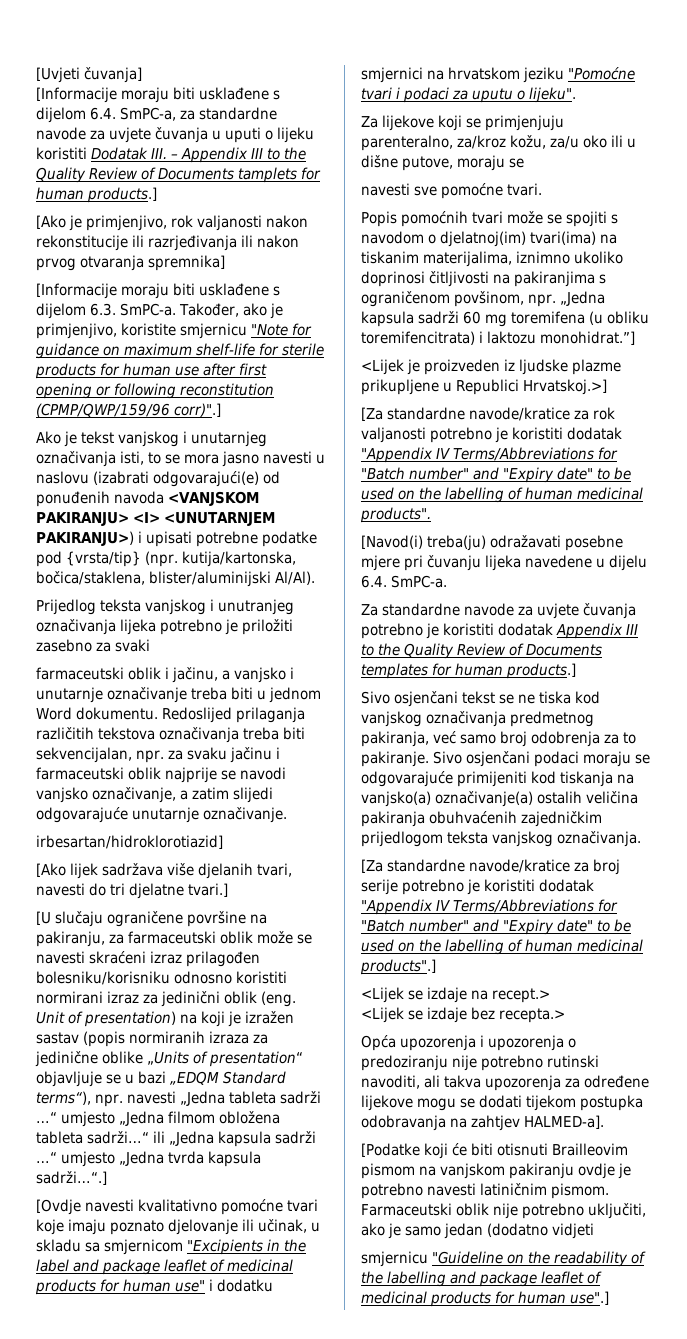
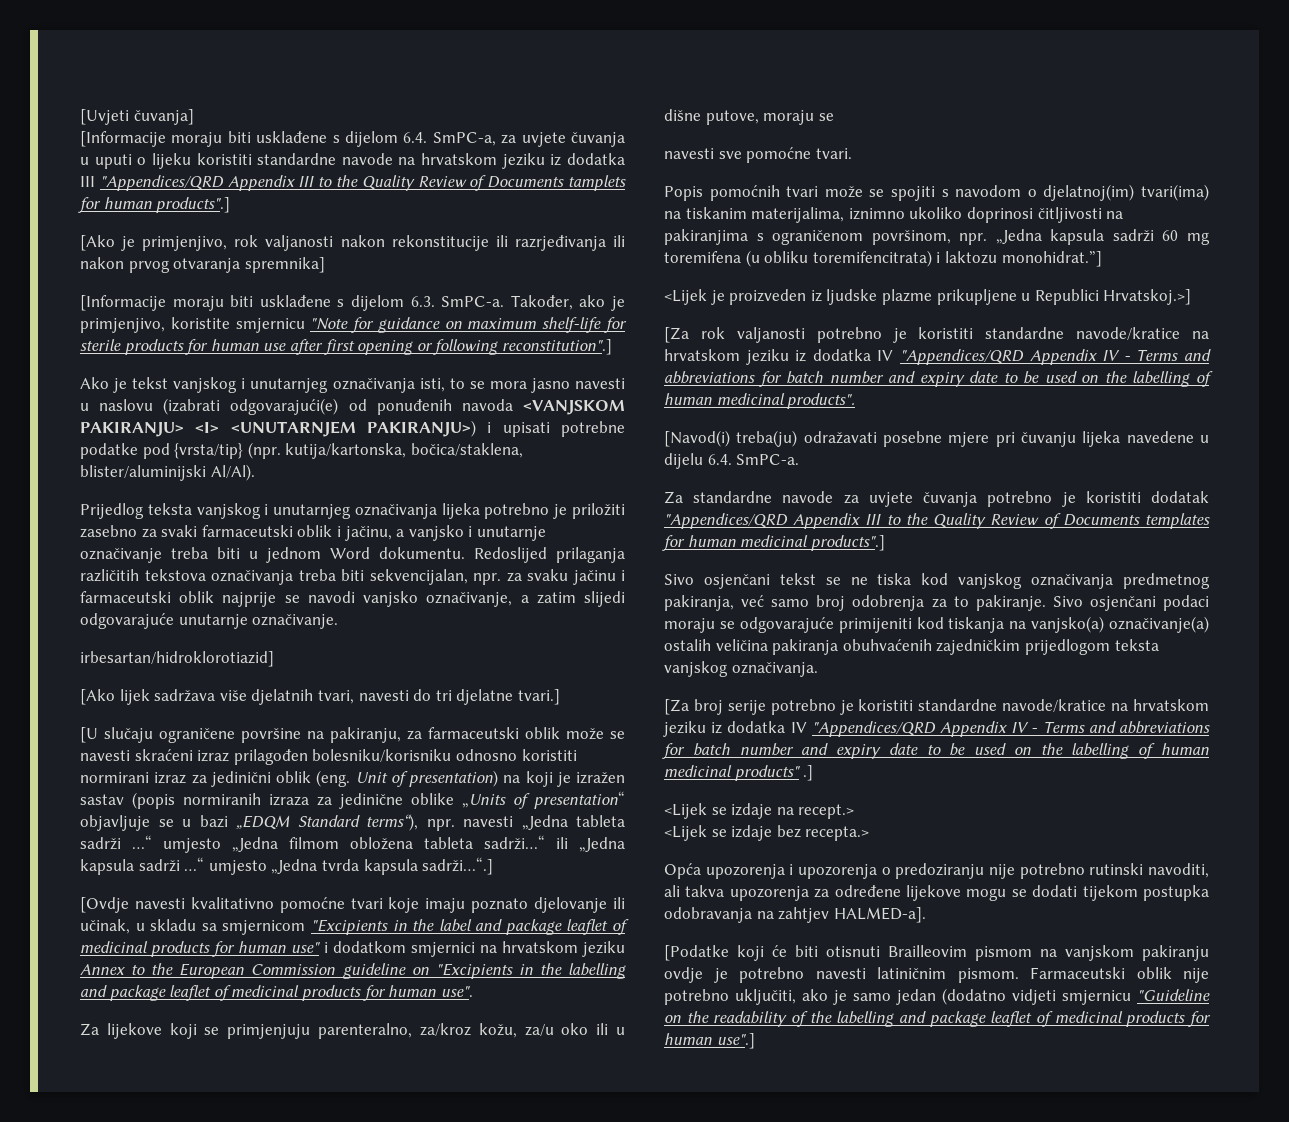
- [Informacije moraju biti usklađene s dijelom 6.4. SmPC-a, za standardne navode za uvjete čuvanja u uputi o lijeku koristiti Dodatak III. – Appendix III to the Quality Review of Documents tamplets for human products.]
+ [Informacije moraju biti usklađene s dijelom 6.4. SmPC-a, za uvjete čuvanja u uputi o lijeku koristiti standardne navode na hrvatskom jeziku iz dodatka III "Appendices/QRD Appendix III to the Quality Review of Documents tamplets for human products".]
- Također, ako je primjenjivo, koristite smjernicu "Note for guidance on maximum shelf-life for sterile products for human use after first opening or following reconstitution (CPMP/QWP/159/96 corr)".]
+ Također, ako je primjenjivo, koristite smjernicu "Note for guidance on maximum shelf-life for sterile products for human use after first opening or following reconstitution".]
- Prijedlog teksta vanjskog i unutranjeg označivanja lijeka potrebno je priložiti zasebno za svaki
- farmaceutski oblik i jačinu, a vanjsko i unutarnje označivanje treba biti u jednom Word dokumentu.
+ Prijedlog teksta vanjskog i unutarnjeg označivanja lijeka potrebno je priložiti zasebno za svaki farmaceutski oblik i jačinu, a vanjsko i unutarnje označivanje treba biti u jednom Word dokumentu.
- [Ako lijek sadržava više djelanih tvari, navesti do tri djelatne tvari.]
+ [Ako lijek sadržava više djelatnih tvari, navesti do tri djelatne tvari.]
- [Ovdje navesti kvalitativno pomoćne tvari koje imaju poznato djelovanje ili učinak, u skladu sa smjernicom "Excipients in the label and package leaflet of medicinal products for human use" i dodatku smjernici na hrvatskom jeziku "Pomoćne tvari i podaci za uputu o lijeku".
+ [Ovdje navesti kvalitativno pomoćne tvari koje imaju poznato djelovanje ili učinak, u skladu sa smjernicom "Excipients in the label and package leaflet of medicinal products for human use" i dodatkom smjernici na hrvatskom jeziku Annex to the European Commission guideline on "Excipients in the labelling and package leaflet of medicinal products for human use".
- Popis pomoćnih tvari može se spojiti s navodom o djelatnoj(im) tvari(ima) na tiskanim materijalima, iznimno ukoliko doprinosi čitljivosti na pakiranjima s ograničenom povšinom, npr.
+ Popis pomoćnih tvari može se spojiti s navodom o djelatnoj(im) tvari(ima) na tiskanim materijalima, iznimno ukoliko doprinosi čitljivosti na pakiranjima s ograničenom površinom, npr.
- [Za standardne navode/kratice za rok valjanosti potrebno je koristiti dodatak "Appendix IV Terms/Abbreviations for "Batch number" and "Expiry date" to be used on the labelling of human medicinal products".
+ [Za rok valjanosti potrebno je koristiti standardne navode/kratice na hrvatskom jeziku iz dodatka IV "Appendices/QRD Appendix IV - Terms and abbreviations for batch number and expiry date to be used on the labelling of human medicinal products".
- Za standardne navode za uvjete čuvanja potrebno je koristiti dodatak Appendix III to the Quality Review of Documents templates for human products.]
+ Za standardne navode za uvjete čuvanja potrebno je koristiti dodatak "Appendices/QRD Appendix III to the Quality Review of Documents templates for human medicinal products".]
- [Za standardne navode/kratice za broj serije potrebno je koristiti dodatak "Appendix IV Terms/Abbreviations for "Batch number" and "Expiry date" to be used on the labelling of human medicinal products".]
+ [Za broj serije potrebno je koristiti standardne navode/kratice na hrvatskom jeziku iz dodatka IV "Appendices/QRD Appendix IV - Terms and abbreviations for batch number and expiry date to be used on the labelling of human medicinal products" .]
- Farmaceutski oblik nije potrebno uključiti, ako je samo jedan (dodatno vidjeti
- smjernicu "Guideline on the readability of the labelling and package leaflet of medicinal products for human use".]
+ Farmaceutski oblik nije potrebno uključiti, ako je samo jedan (dodatno vidjeti smjernicu "Guideline on the readability of the labelling and package leaflet of medicinal products for human use".]

